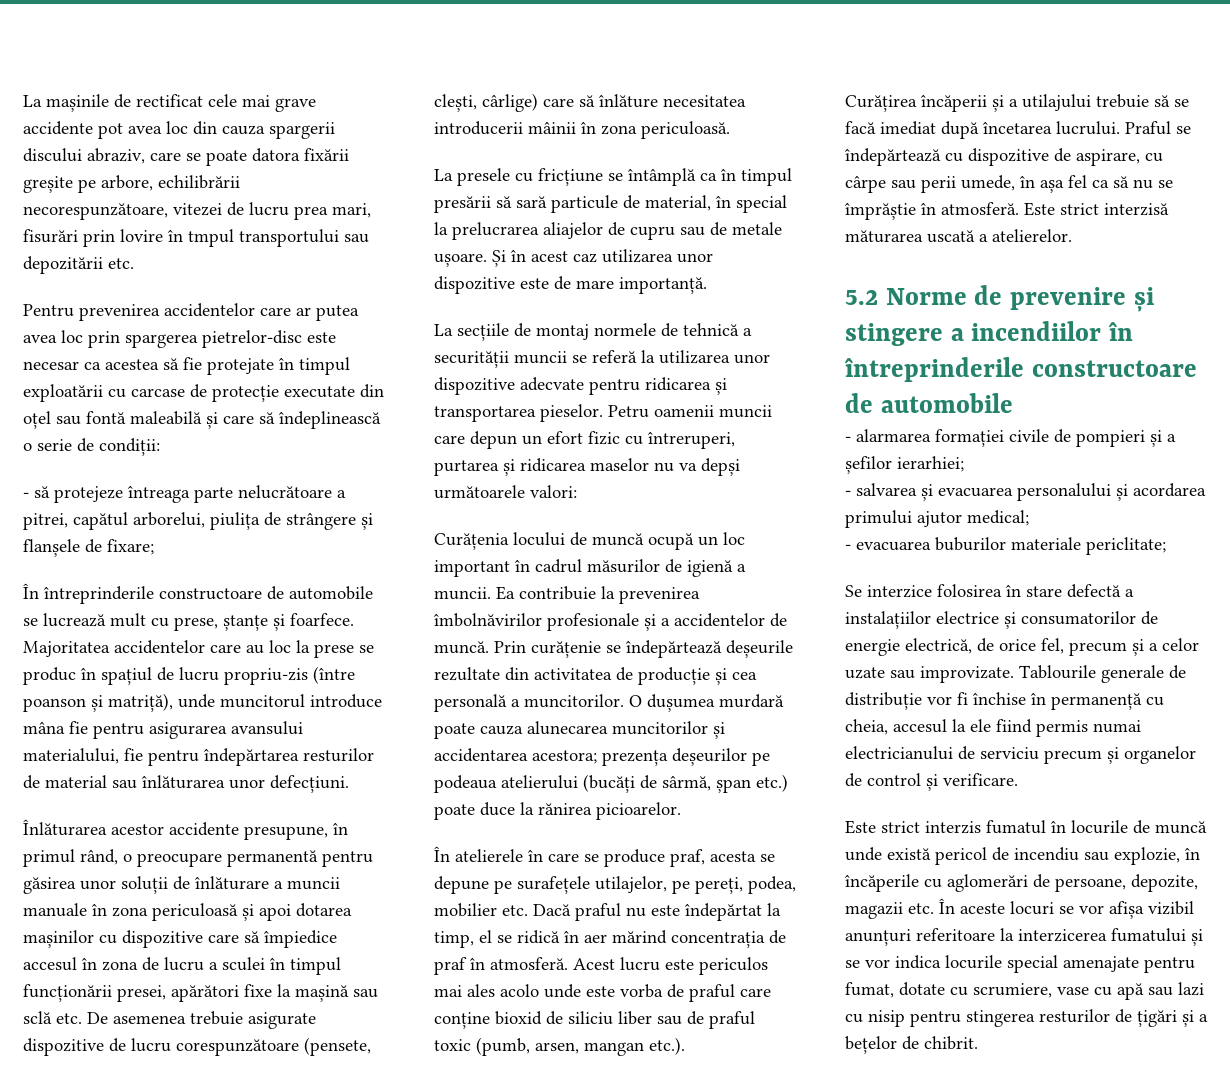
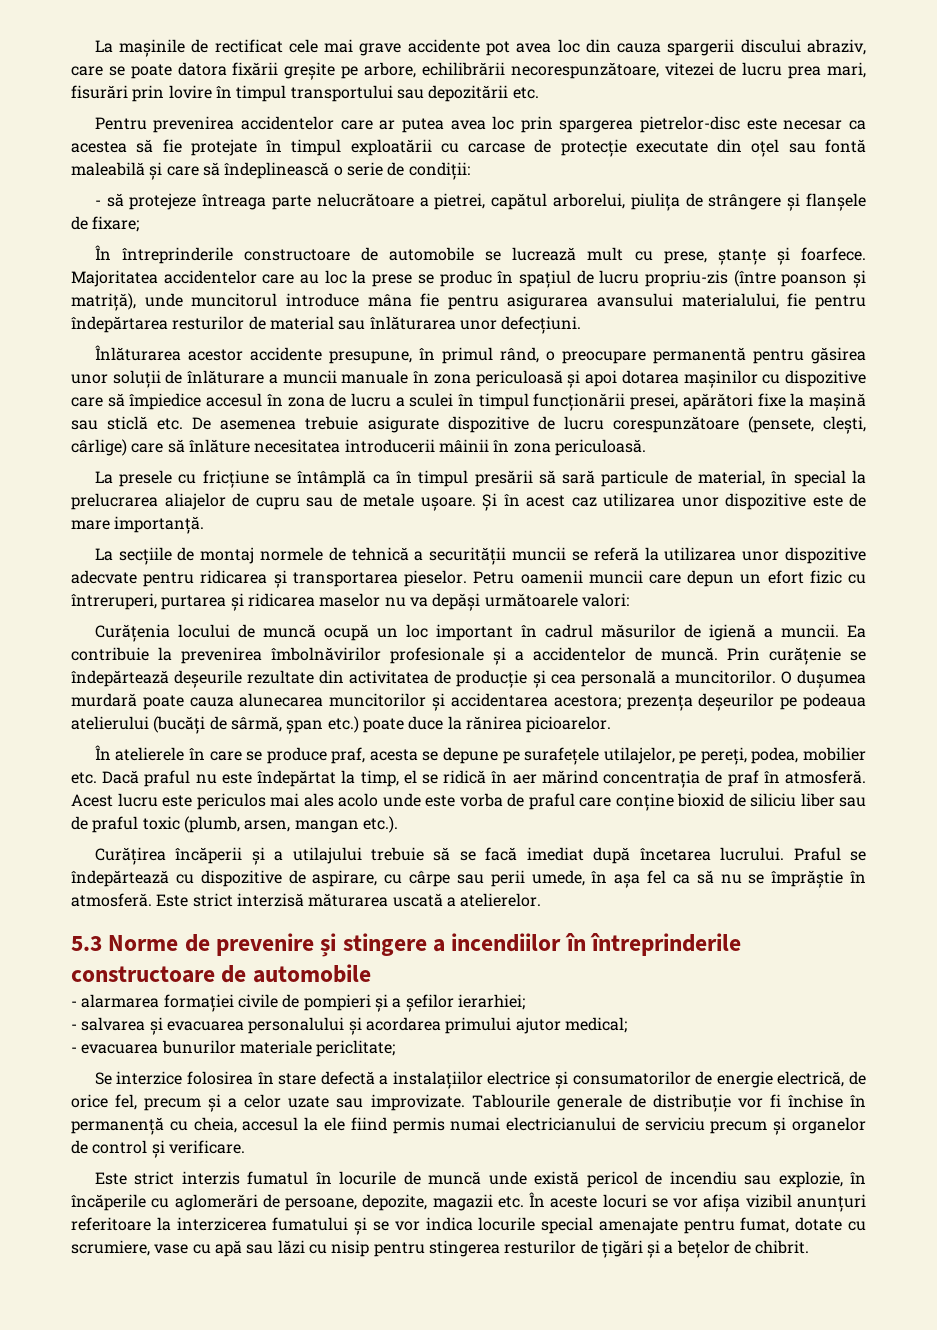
- La mașinile de rectificat cele mai grave accidente pot avea loc din cauza spargerii discului abraziv, care se poate datora fixării greșite pe arbore, echilibrării necorespunzătoare, vitezei de lucru prea mari, fisurări prin lovire în tmpul transportului sau depozitării etc.
+ La mașinile de rectificat cele mai grave accidente pot avea loc din cauza spargerii discului abraziv, care se poate datora fixării greșite pe arbore, echilibrării necorespunzătoare, vitezei de lucru prea mari, fisurări prin lovire în timpul transportului sau depozitării etc.
- - să protejeze întreaga parte nelucrătoare a pitrei, capătul arborelui, piulița de strângere și flanșele de fixare;
+ - să protejeze întreaga parte nelucrătoare a pietrei, capătul arborelui, piulița de strângere și flanșele de fixare;
- Înlăturarea acestor accidente presupune, în primul rând, o preocupare permanentă pentru găsirea unor soluții de înlăturare a muncii manuale în zona periculoasă și apoi dotarea mașinilor cu dispozitive care să împiedice accesul în zona de lucru a sculei în timpul funcționării presei, apărători fixe la mașină sau sclă etc. De asemenea trebuie asigurate dispozitive de lucru corespunzătoare (pensete, clești, cârlige) care să înlăture necesitatea introducerii mâinii în zona periculoasă.
+ Înlăturarea acestor accidente presupune, în primul rând, o preocupare permanentă pentru găsirea unor soluții de înlăturare a muncii manuale în zona periculoasă și apoi dotarea mașinilor cu dispozitive care să împiedice accesul în zona de lucru a sculei în timpul funcționării presei, apărători fixe la mașină sau sticlă etc. De asemenea trebuie asigurate dispozitive de lucru corespunzătoare (pensete, clești, cârlige) care să înlăture necesitatea introducerii mâinii în zona periculoasă.
- Petru oamenii muncii care depun un efort fizic cu întreruperi, purtarea și ridicarea maselor nu va depși următoarele valori:
+ Petru oamenii muncii care depun un efort fizic cu întreruperi, purtarea și ridicarea maselor nu va depăși următoarele valori:
- Acest lucru este periculos mai ales acolo unde este vorba de praful care conține bioxid de siliciu liber sau de praful toxic (pumb, arsen, mangan etc.).
+ Acest lucru este periculos mai ales acolo unde este vorba de praful care conține bioxid de siliciu liber sau de praful toxic (plumb, arsen, mangan etc.).
- 5.2 Norme de prevenire și stingere a incendiilor în întreprinderile constructoare de automobile
+ 5.3 Norme de prevenire și stingere a incendiilor în întreprinderile constructoare de automobile
- - evacuarea buburilor materiale periclitate;
+ - evacuarea bunurilor materiale periclitate;
- Este strict interzis fumatul în locurile de muncă unde există pericol de incendiu sau explozie, în încăperile cu aglomerări de persoane, depozite, magazii etc. În aceste locuri se vor afișa vizibil anunțuri referitoare la interzicerea fumatului și se vor indica locurile special amenajate pentru fumat, dotate cu scrumiere, vase cu apă sau lazi cu nisip pentru stingerea resturilor de țigări și a bețelor de chibrit.
+ Este strict interzis fumatul în locurile de muncă unde există pericol de incendiu sau explozie, în încăperile cu aglomerări de persoane, depozite, magazii etc. În aceste locuri se vor afișa vizibil anunțuri referitoare la interzicerea fumatului și se vor indica locurile special amenajate pentru fumat, dotate cu scrumiere, vase cu apă sau lăzi cu nisip pentru stingerea resturilor de țigări și a bețelor de chibrit.

